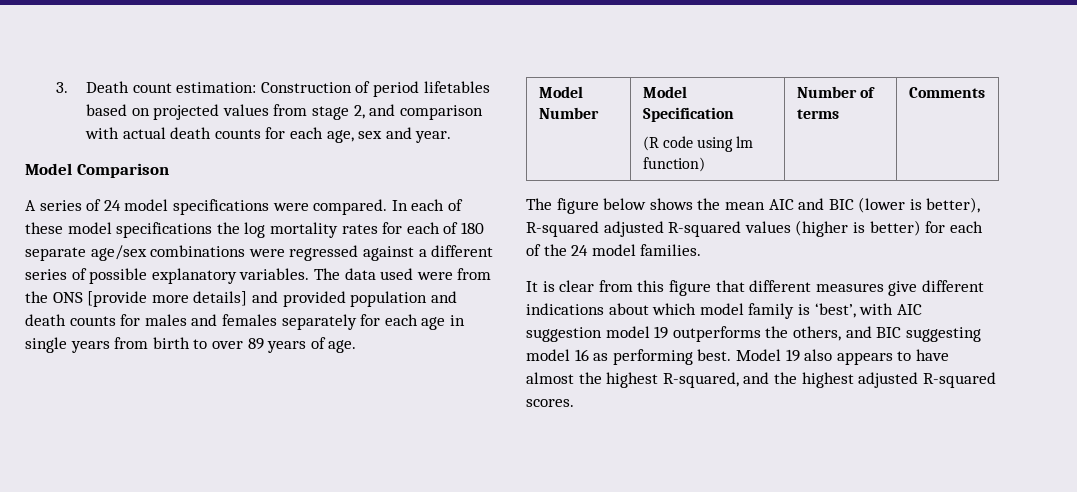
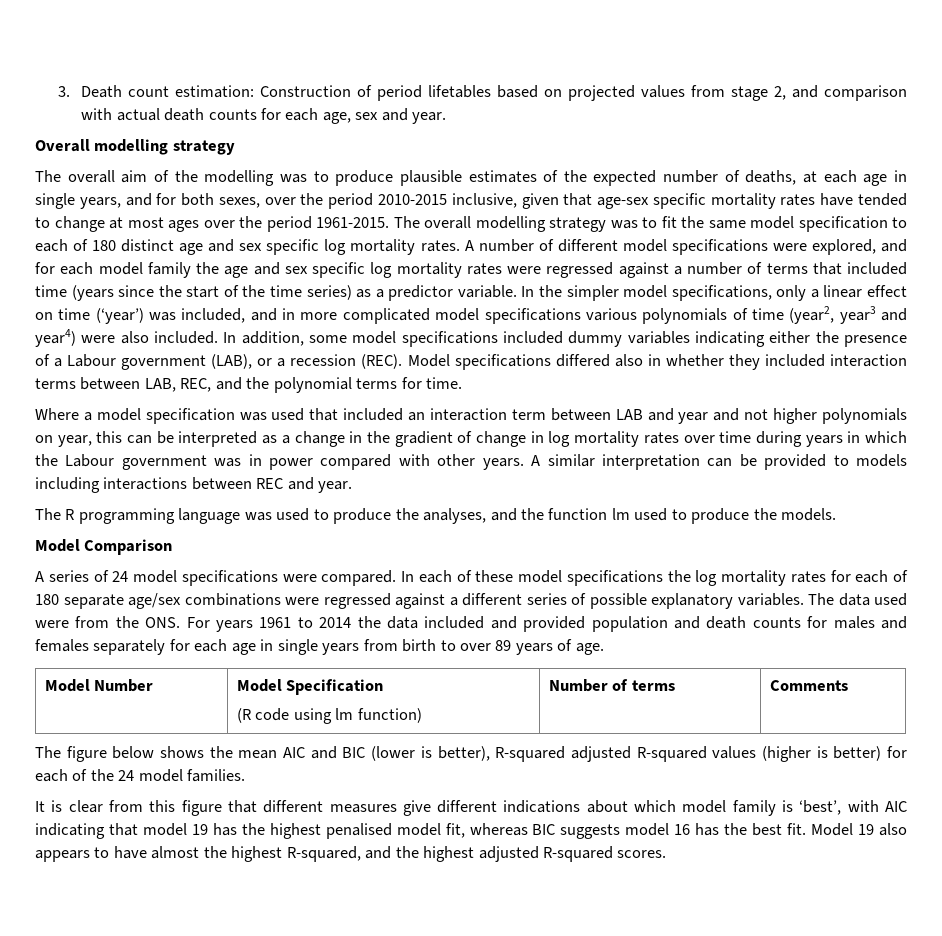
+ Overall modelling strategy
+ The overall aim of the modelling was to produce plausible estimates of the expected number of deaths, at each age in single years, and for both sexes, over the period 2010-2015 inclusive, given that age-sex specific mortality rates have tended to change at most ages over the period 1961-2015. The overall modelling strategy was to fit the same model specification to each of 180 distinct age and sex specific log mortality rates. A number of different model specifications were explored, and for each model family the age and sex specific log mortality rates were regressed against a number of terms that included time (years since the start of the time series) as a predictor variable. In the simpler model specifications, only a linear effect on time (‘year’) was included, and in more complicated model specifications various polynomials of time (year2, year3 and year4) were also included. In addition, some model specifications included dummy variables indicating either the presence of a Labour government (LAB), or a recession (REC). Model specifications differed also in whether they included interaction terms between LAB, REC, and the polynomial terms for time.
+ Where a model specification was used that included an interaction term between LAB and year and not higher polynomials on year, this can be interpreted as a change in the gradient of change in log mortality rates over time during years in which the Labour government was in power compared with other years. A similar interpretation can be provided to models including interactions between REC and year.
+ The R programming language was used to produce the analyses, and the function lm used to produce the models.
- The data used were from the ONS [provide more details] and provided population and death counts for males and females separately for each age in single years from birth to over 89 years of age.
+ The data used were from the ONS. For years 1961 to 2014 the data included and provided population and death counts for males and females separately for each age in single years from birth to over 89 years of age.
- It is clear from this figure that different measures give different indications about which model family is ‘best’, with AIC suggestion model 19 outperforms the others, and BIC suggesting model 16 as performing best.
+ It is clear from this figure that different measures give different indications about which model family is ‘best’, with AIC indicating that model 19 has the highest penalised model fit, whereas BIC suggests model 16 has the best fit.

